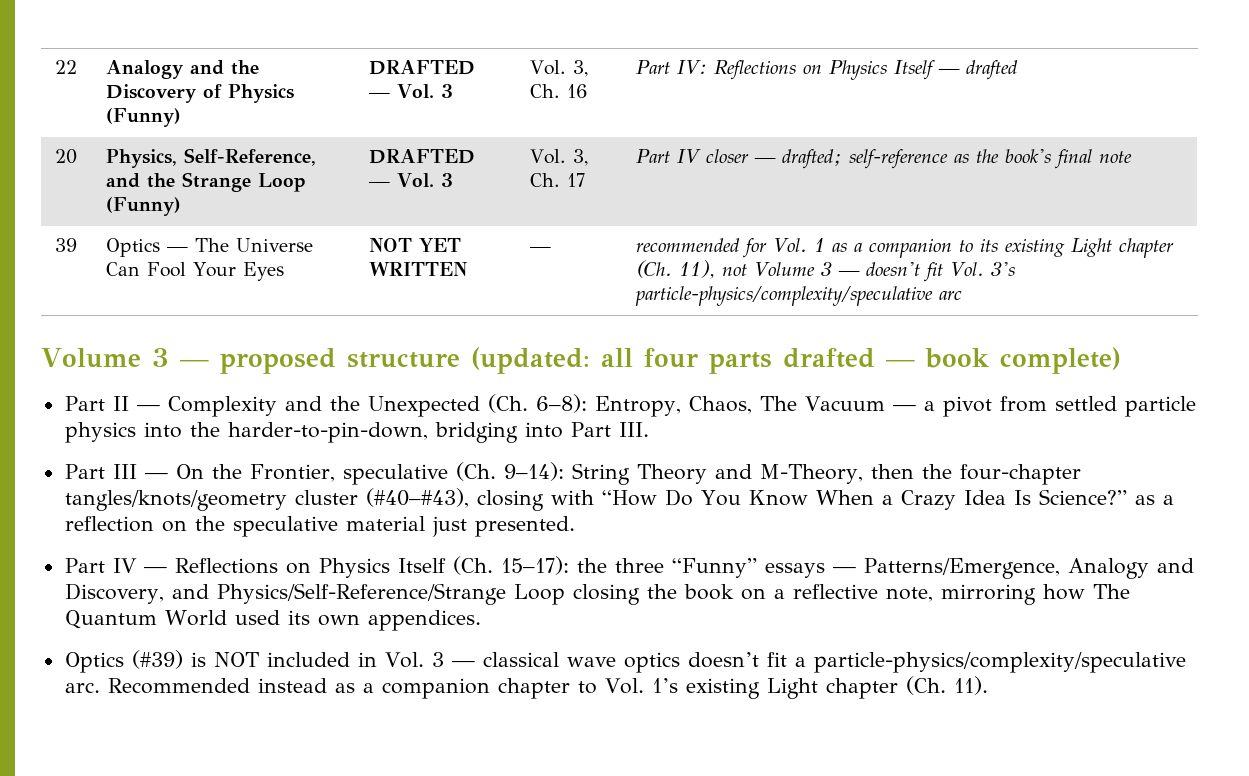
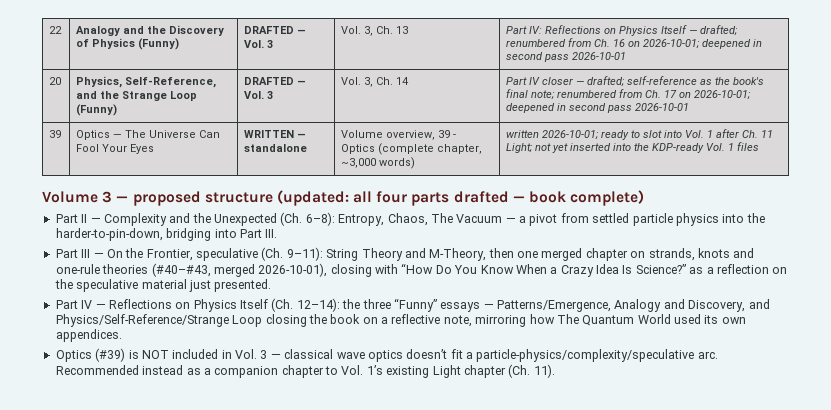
- 22 | Analogy and the Discovery of Physics (Funny) | DRAFTED — Vol. 3 | Vol. 3, Ch. 16 | Part IV: Reflections on Physics Itself — drafted
+ 22 | Analogy and the Discovery of Physics (Funny) | DRAFTED — Vol. 3 | Vol. 3, Ch. 13 | Part IV: Reflections on Physics Itself — drafted; renumbered from Ch. 16 on 2026-10-01; deepened in second pass 2026-10-01
- 20 | Physics, Self-Reference, and the Strange Loop (Funny) | DRAFTED — Vol. 3 | Vol. 3, Ch. 17 | Part IV closer — drafted; self-reference as the book's final note
+ 20 | Physics, Self-Reference, and the Strange Loop (Funny) | DRAFTED — Vol. 3 | Vol. 3, Ch. 14 | Part IV closer — drafted; self-reference as the book's final note; renumbered from Ch. 17 on 2026-10-01; deepened in second pass 2026-10-01
- NOT YET WRITTEN | — | recommended for Vol. 1 as a companion to its existing Light chapter (Ch. 11), not Volume 3 — doesn't fit Vol. 3's particle-physics/complexity/speculative arc
+ WRITTEN — standalone | Volume overview, 39 - Optics (complete chapter, ~3,000 words) | written 2026-10-01; ready to slot into Vol. 1 after Ch. 11 Light; not yet inserted into the KDP-ready Vol. 1 files
- Part III — On the Frontier, speculative (Ch. 9–14): String Theory and M-Theory, then the four-chapter tangles/knots/geometry cluster (#40–#43), closing with “How Do You Know When a Crazy Idea Is Science?” as a reflection on the speculative material just presented.
+ Part III — On the Frontier, speculative (Ch. 9–11): String Theory and M-Theory, then one merged chapter on strands, knots and one-rule theories (#40–#43, merged 2026-10-01), closing with “How Do You Know When a Crazy Idea Is Science?” as a reflection on the speculative material just presented.
- Part IV — Reflections on Physics Itself (Ch. 15–17): the three “Funny” essays — Patterns/Emergence, Analogy and Discovery, and Physics/Self-Reference/Strange Loop closing the book on a reflective note, mirroring how The Quantum World used its own appendices.
+ Part IV — Reflections on Physics Itself (Ch. 12–14): the three “Funny” essays — Patterns/Emergence, Analogy and Discovery, and Physics/Self-Reference/Strange Loop closing the book on a reflective note, mirroring how The Quantum World used its own appendices.

